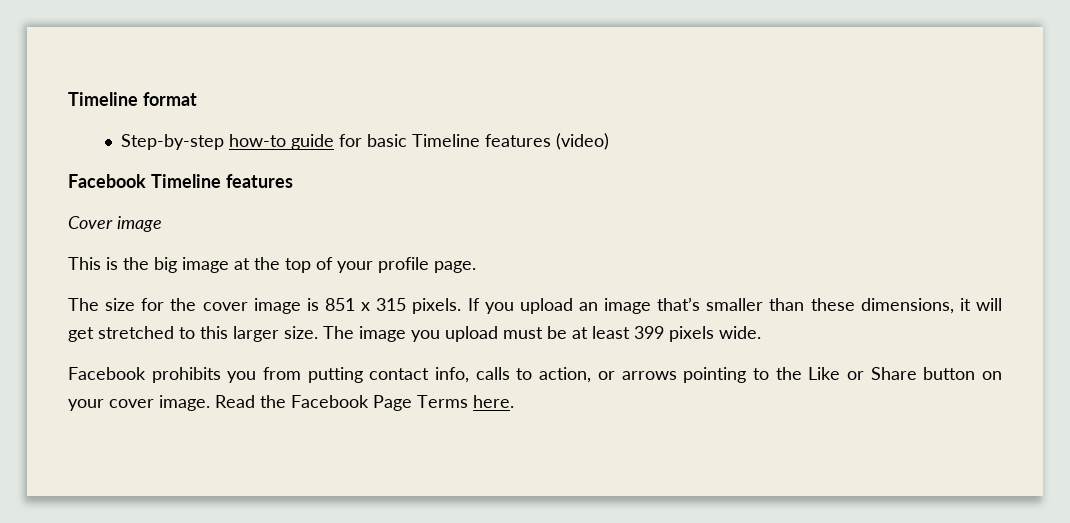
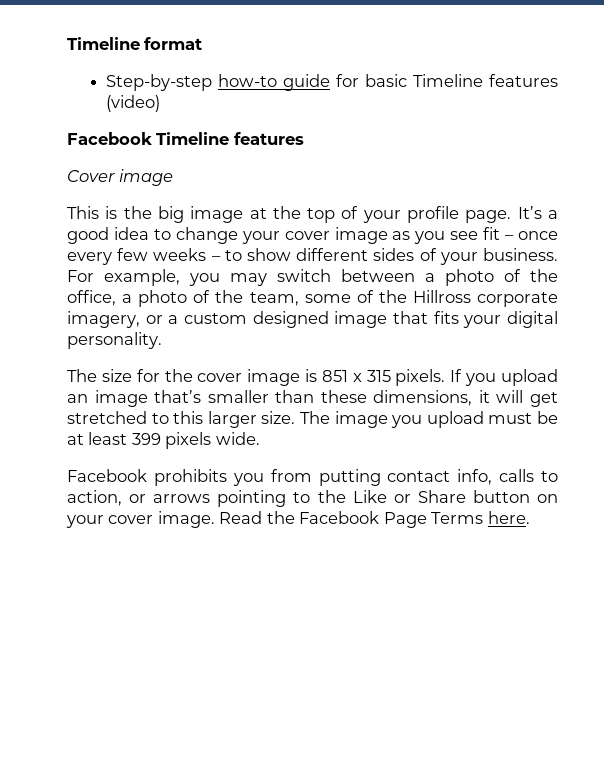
+ It’s a good idea to change your cover image as you see fit – once every few weeks – to show different sides of your business. For example, you may switch between a photo of the office, a photo of the team, some of the Hillross corporate imagery, or a custom designed image that fits your digital personality.

